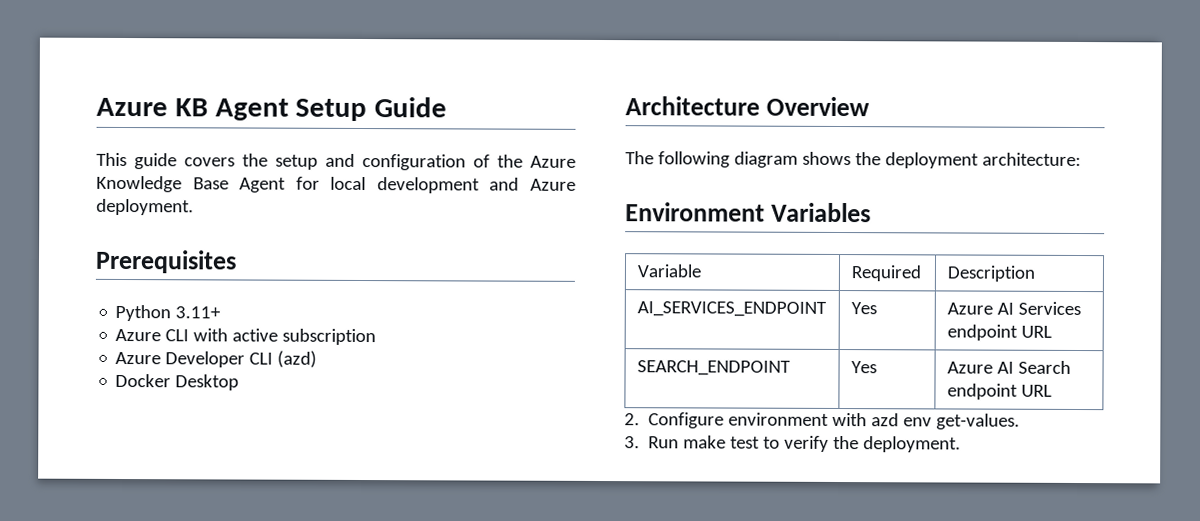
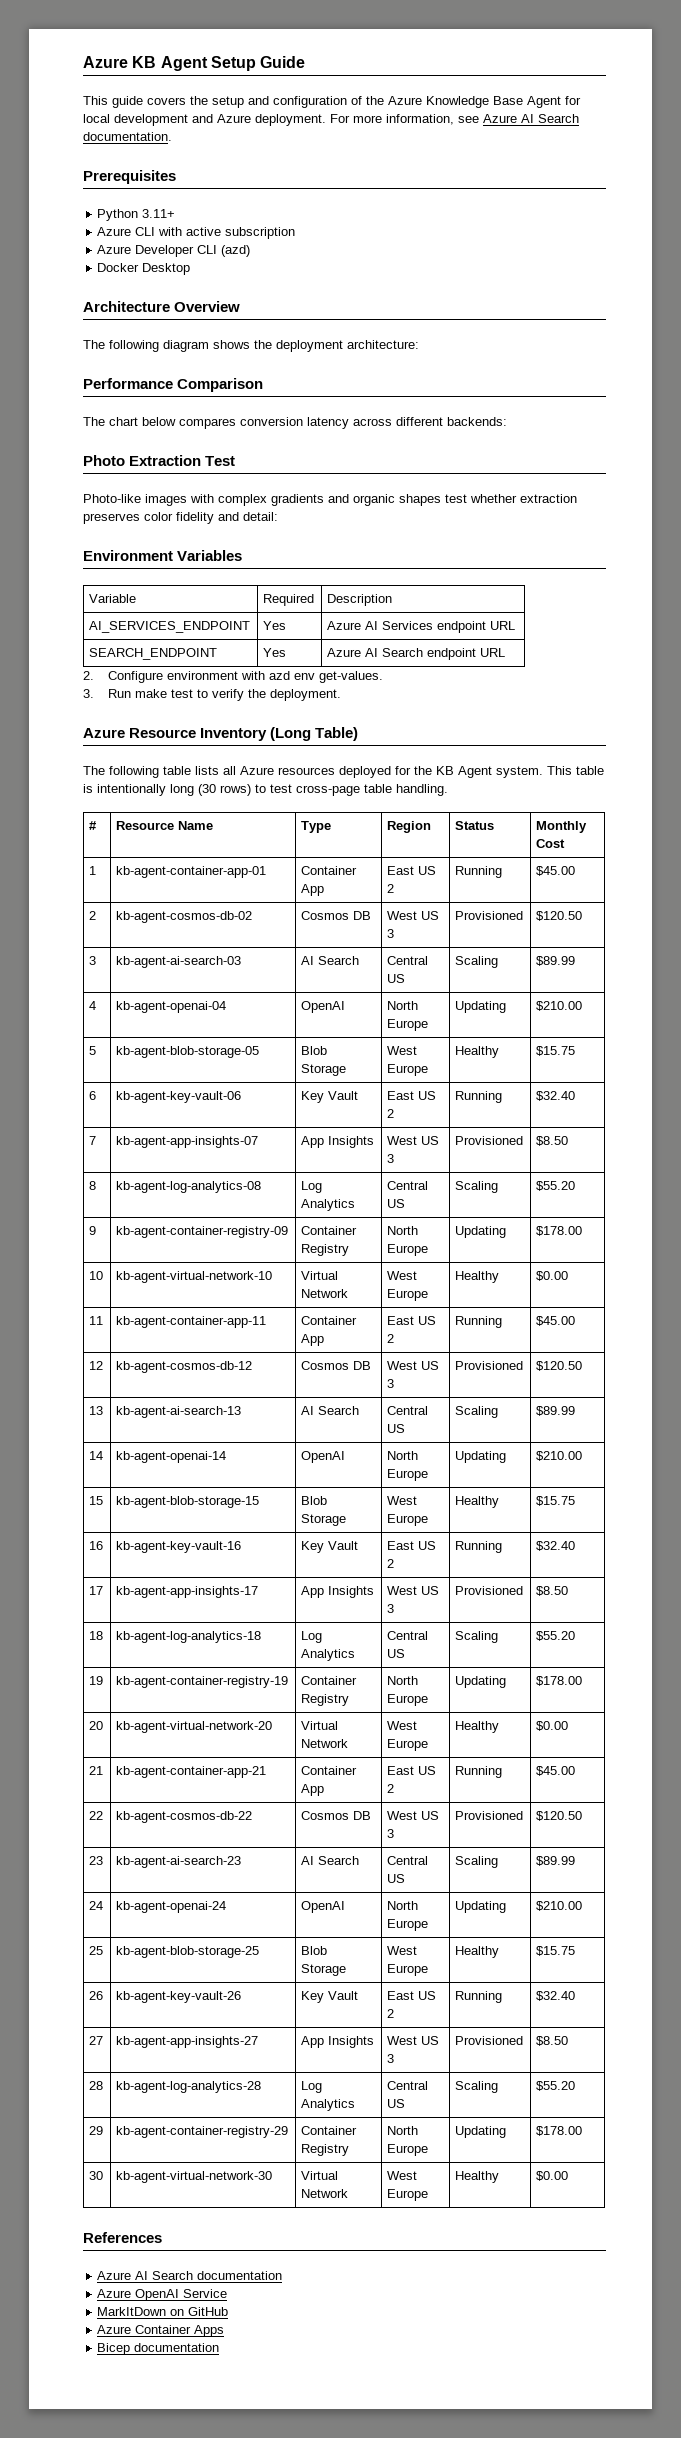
+ For more information, see Azure AI Search documentation.
+ Performance Comparison
+ The chart below compares conversion latency across different backends:
+ Photo Extraction Test
+ Photo-like images with complex gradients and organic shapes test whether extraction preserves color fidelity and detail:
+ Azure Resource Inventory (Long Table)
+ The following table lists all Azure resources deployed for the KB Agent system. This table is intentionally long (30 rows) to test cross-page table handling.
+ # | Resource Name | Type | Region | Status | Monthly Cost
+ 1 | kb-agent-container-app-01 | Container App | East US 2 | Running | $45.00
+ 2 | kb-agent-cosmos-db-02 | Cosmos DB | West US 3 | Provisioned | $120.50
+ 3 | kb-agent-ai-search-03 | AI Search | Central US | Scaling | $89.99
+ 4 | kb-agent-openai-04 | OpenAI | North Europe | Updating | $210.00
+ 5 | kb-agent-blob-storage-05 | Blob Storage | West Europe | Healthy | $15.75
+ 6 | kb-agent-key-vault-06 | Key Vault | East US 2 | Running | $32.40
+ 7 | kb-agent-app-insights-07 | App Insights | West US 3 | Provisioned | $8.50
+ 8 | kb-agent-log-analytics-08 | Log Analytics | Central US | Scaling | $55.20
+ 9 | kb-agent-container-registry-09 | Container Registry | North Europe | Updating | $178.00
+ 10 | kb-agent-virtual-network-10 | Virtual Network | West Europe | Healthy | $0.00
+ 11 | kb-agent-container-app-11 | Container App | East US 2 | Running | $45.00
+ 12 | kb-agent-cosmos-db-12 | Cosmos DB | West US 3 | Provisioned | $120.50
+ 13 | kb-agent-ai-search-13 | AI Search | Central US | Scaling | $89.99
+ 14 | kb-agent-openai-14 | OpenAI | North Europe | Updating | $210.00
+ 15 | kb-agent-blob-storage-15 | Blob Storage | West Europe | Healthy | $15.75
+ 16 | kb-agent-key-vault-16 | Key Vault | East US 2 | Running | $32.40
+ 17 | kb-agent-app-insights-17 | App Insights | West US 3 | Provisioned | $8.50
+ 18 | kb-agent-log-analytics-18 | Log Analytics | Central US | Scaling | $55.20
+ 19 | kb-agent-container-registry-19 | Container Registry | North Europe | Updating | $178.00
+ 20 | kb-agent-virtual-network-20 | Virtual Network | West Europe | Healthy | $0.00
+ 21 | kb-agent-container-app-21 | Container App | East US 2 | Running | $45.00
+ 22 | kb-agent-cosmos-db-22 | Cosmos DB | West US 3 | Provisioned | $120.50
+ 23 | kb-agent-ai-search-23 | AI Search | Central US | Scaling | $89.99
+ 24 | kb-agent-openai-24 | OpenAI | North Europe | Updating | $210.00
+ 25 | kb-agent-blob-storage-25 | Blob Storage | West Europe | Healthy | $15.75
+ 26 | kb-agent-key-vault-26 | Key Vault | East US 2 | Running | $32.40
+ 27 | kb-agent-app-insights-27 | App Insights | West US 3 | Provisioned | $8.50
+ 28 | kb-agent-log-analytics-28 | Log Analytics | Central US | Scaling | $55.20
+ 29 | kb-agent-container-registry-29 | Container Registry | North Europe | Updating | $178.00
+ 30 | kb-agent-virtual-network-30 | Virtual Network | West Europe | Healthy | $0.00
+ References
+ Azure AI Search documentation
+ Azure OpenAI Service
+ MarkItDown on GitHub
+ Azure Container Apps
+ Bicep documentation

